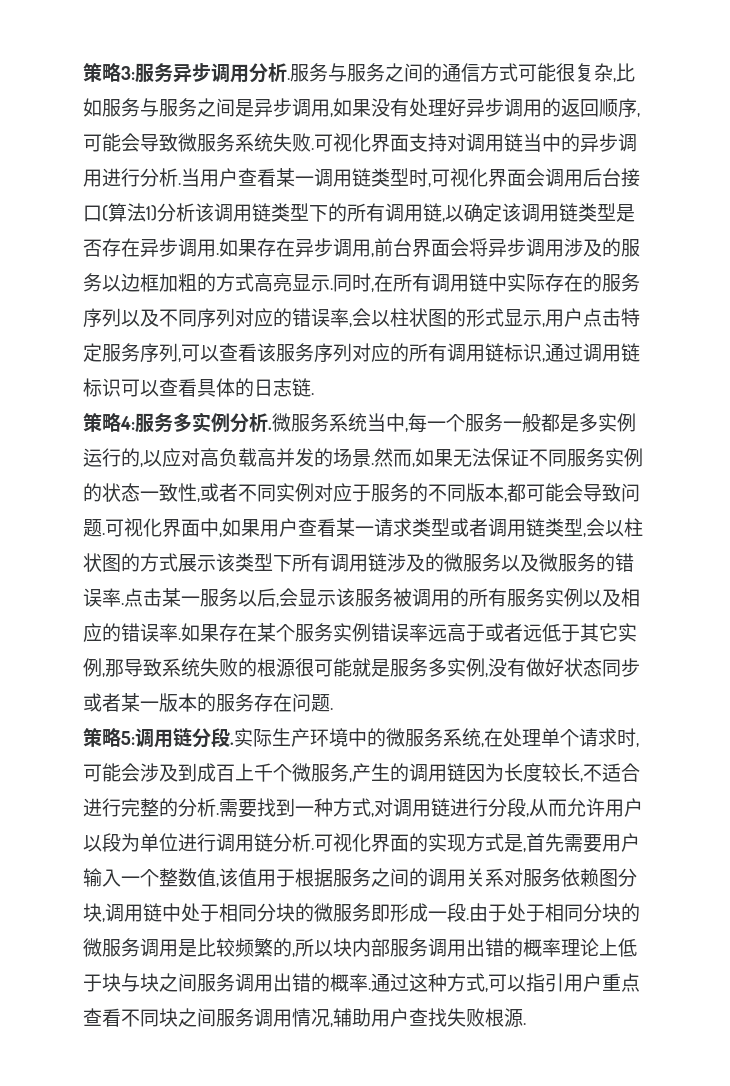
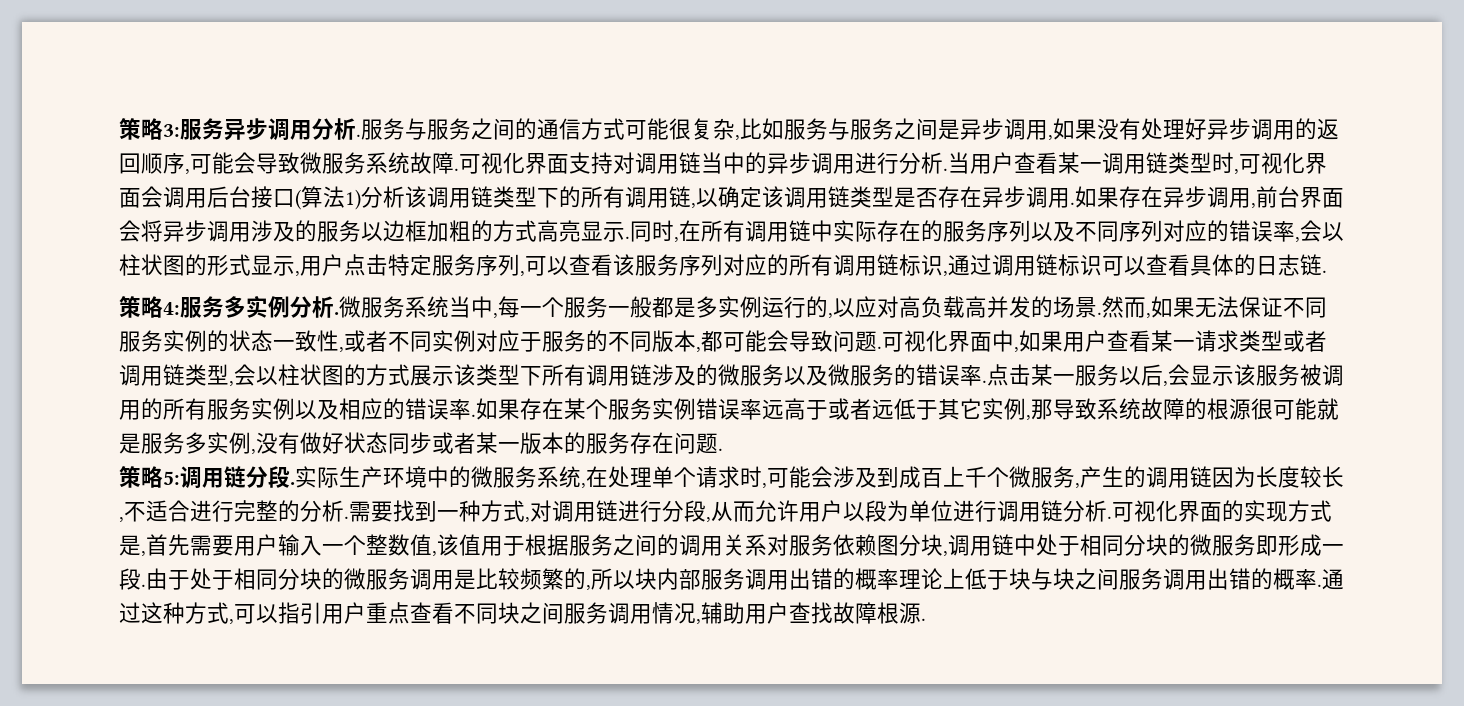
- 服务与服务之间的通信方式可能很复杂,比如服务与服务之间是异步调用,如果没有处理好异步调用的返回顺序,可能会导致微服务系统失败.
+ 服务与服务之间的通信方式可能很复杂,比如服务与服务之间是异步调用,如果没有处理好异步调用的返回顺序,可能会导致微服务系统故障.
- 如果存在某个服务实例错误率远高于或者远低于其它实例,那导致系统失败的根源很可能就是服务多实例,没有做好状态同步或者某一版本的服务存在问题.
+ 如果存在某个服务实例错误率远高于或者远低于其它实例,那导致系统故障的根源很可能就是服务多实例,没有做好状态同步或者某一版本的服务存在问题.
- 通过这种方式,可以指引用户重点查看不同块之间服务调用情况,辅助用户查找失败根源.
+ 通过这种方式,可以指引用户重点查看不同块之间服务调用情况,辅助用户查找故障根源.

